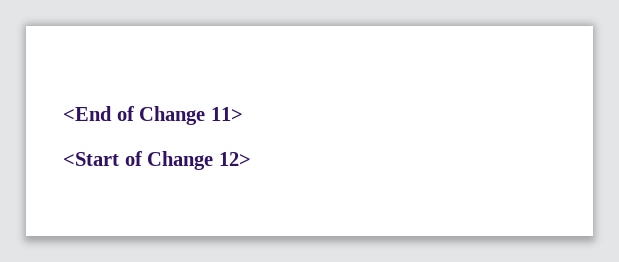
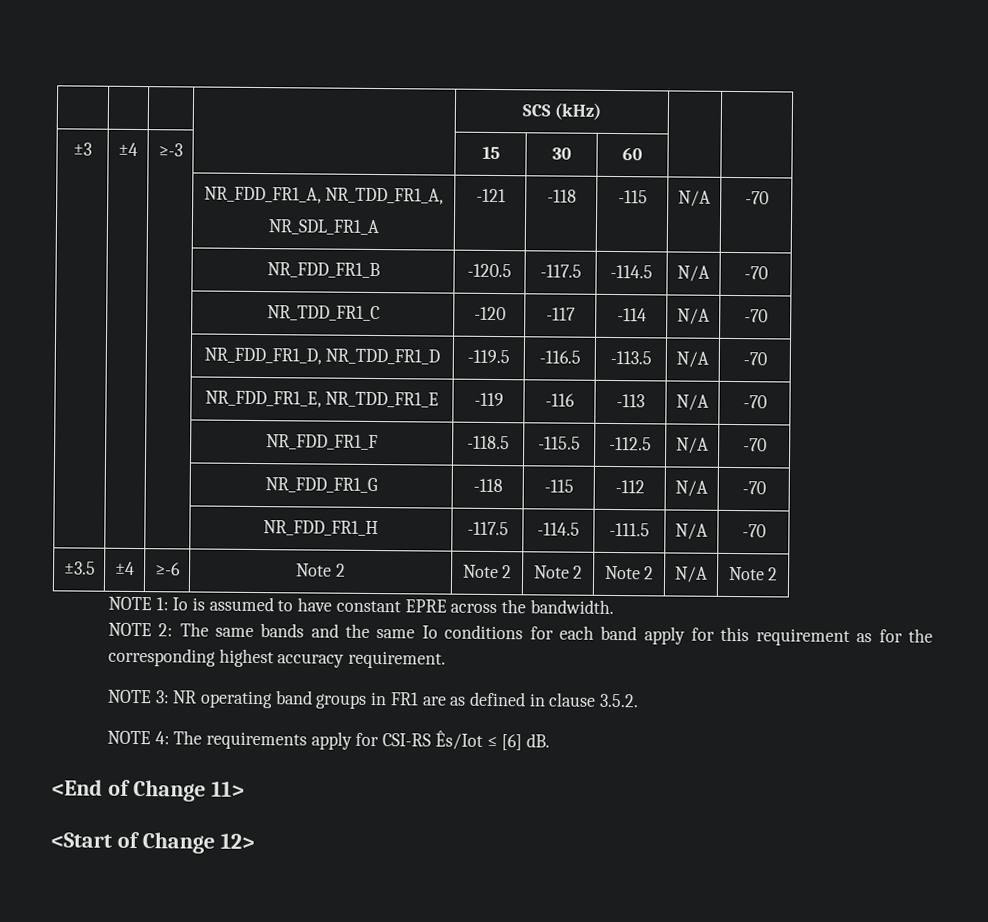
+ | | | | SCS (kHz) | |
+ ±3 | ±4 | ≥-3 | | 15 | 30 | 60 | |
+ | | | NR_FDD_FR1_A, NR_TDD_FR1_A,
+ NR_SDL_FR1_A | -121 | -118 | -115 | N/A | -70
+ | | | NR_FDD_FR1_B | -120.5 | -117.5 | -114.5 | N/A | -70
+ | | | NR_TDD_FR1_C | -120 | -117 | -114 | N/A | -70
+ | | | NR_FDD_FR1_D, NR_TDD_FR1_D | -119.5 | -116.5 | -113.5 | N/A | -70
+ | | | NR_FDD_FR1_E, NR_TDD_FR1_E | -119 | -116 | -113 | N/A | -70
+ | | | NR_FDD_FR1_F | -118.5 | -115.5 | -112.5 | N/A | -70
+ | | | NR_FDD_FR1_G | -118 | -115 | -112 | N/A | -70
+ | | | NR_FDD_FR1_H | -117.5 | -114.5 | -111.5 | N/A | -70
+ ±3.5 | ±4 | ≥-6 | Note 2 | Note 2 | Note 2 | Note 2 | N/A | Note 2
+ NOTE 1: Io is assumed to have constant EPRE across the bandwidth.
+ NOTE 2: The same bands and the same Io conditions for each band apply for this requirement as for the corresponding highest accuracy requirement.
+ NOTE 3: NR operating band groups in FR1 are as defined in clause 3.5.2.
+ NOTE 4: The requirements apply for CSI-RS Ês/Iot ≤ [6] dB.

